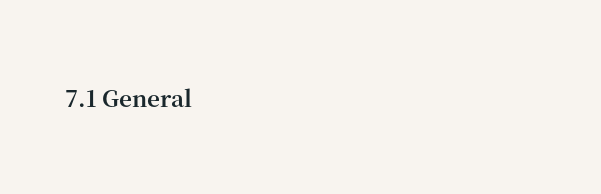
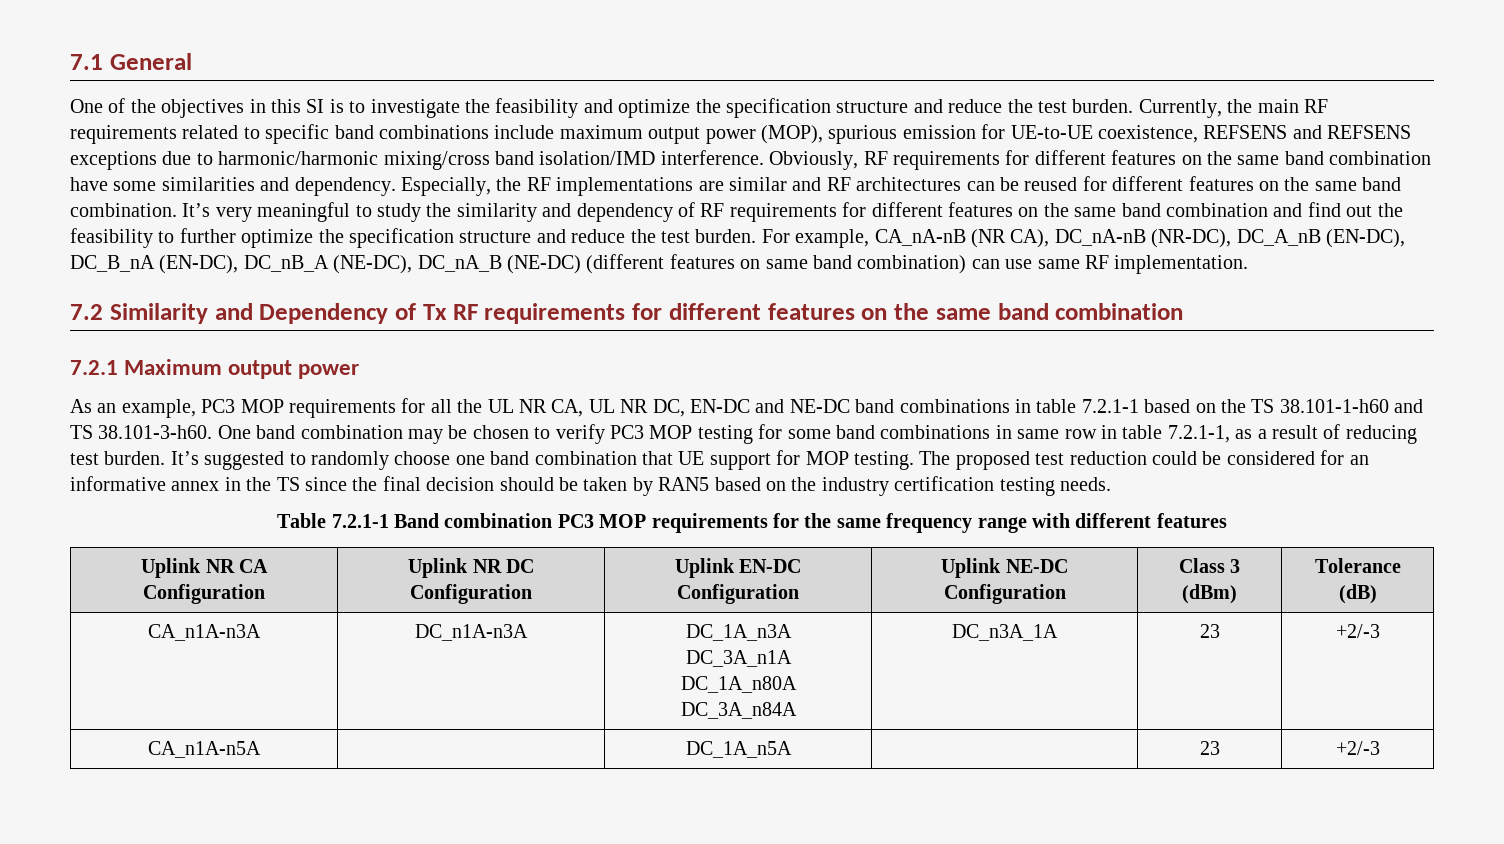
+ One of the objectives in this SI is to investigate the feasibility and optimize the specification structure and reduce the test burden. Currently, the main RF requirements related to specific band combinations include maximum output power (MOP), spurious emission for UE-to-UE coexistence, REFSENS and REFSENS exceptions due to harmonic/harmonic mixing/cross band isolation/IMD interference. Obviously, RF requirements for different features on the same band combination have some similarities and dependency. Especially, the RF implementations are similar and RF architectures can be reused for different features on the same band combination. It’s very meaningful to study the similarity and dependency of RF requirements for different features on the same band combination and find out the feasibility to further optimize the specification structure and reduce the test burden. For example, CA_nA-nB (NR CA), DC_nA-nB (NR-DC), DC_A_nB (EN-DC), DC_B_nA (EN-DC), DC_nB_A (NE-DC), DC_nA_B (NE-DC) (different features on same band combination) can use same RF implementation.
+ 7.2 Similarity and Dependency of Tx RF requirements for different features on the same band combination
+ 7.2.1 Maximum output power
+ As an example, PC3 MOP requirements for all the UL NR CA, UL NR DC, EN-DC and NE-DC band combinations in table 7.2.1-1 based on the TS 38.101-1-h60 and TS 38.101-3-h60. One band combination may be chosen to verify PC3 MOP testing for some band combinations in same row in table 7.2.1-1, as a result of reducing test burden. It’s suggested to randomly choose one band combination that UE support for MOP testing. The proposed test reduction could be considered for an informative annex in the TS since the final decision should be taken by RAN5 based on the industry certification testing needs.
+ Table 7.2.1-1 Band combination PC3 MOP requirements for the same frequency range with different features
+ Uplink NR CA Configuration | Uplink NR DC Configuration | Uplink EN-DC Configuration | Uplink NE-DC Configuration | Class 3 (dBm) | Tolerance (dB)
+ CA_n1A-n3A | DC_n1A-n3A | DC_1A_n3A
+ DC_3A_n1A
+ DC_1A_n80A
+ DC_3A_n84A | DC_n3A_1A | 23 | +2/-3
+ CA_n1A-n5A | | DC_1A_n5A | | 23 | +2/-3

